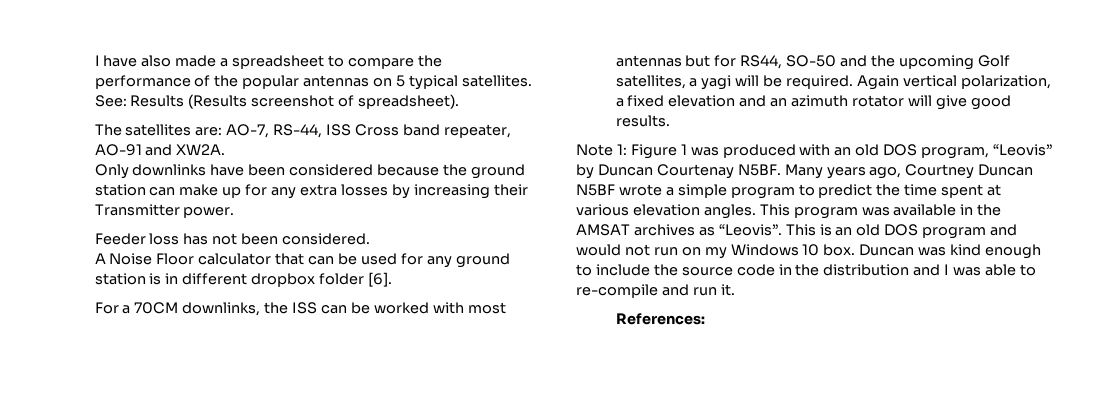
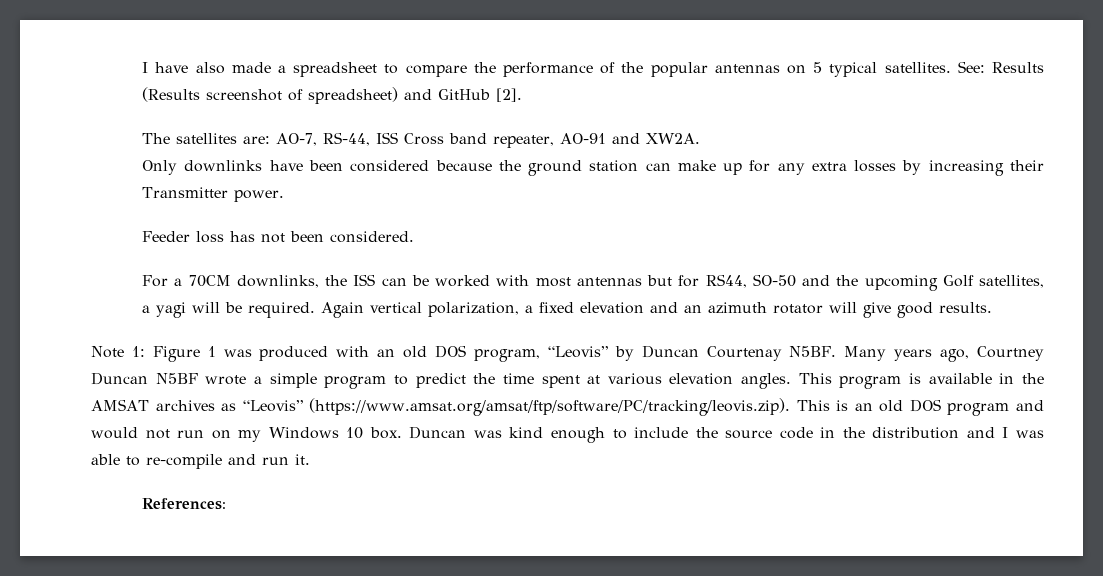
- See: Results (Results screenshot of spreadsheet).
+ See: Results (Results screenshot of spreadsheet) and GitHub [2].
- A Noise Floor calculator that can be used for any ground station is in different dropbox folder [6].
- This program was available in the AMSAT archives as “Leovis”. This is an old DOS program and would not run on my Windows 10 box.
+ This program is available in the AMSAT archives as “Leovis” (https://www.amsat.org/amsat/ftp/software/PC/tracking/leovis.zip). This is an old DOS program and would not run on my Windows 10 box.

